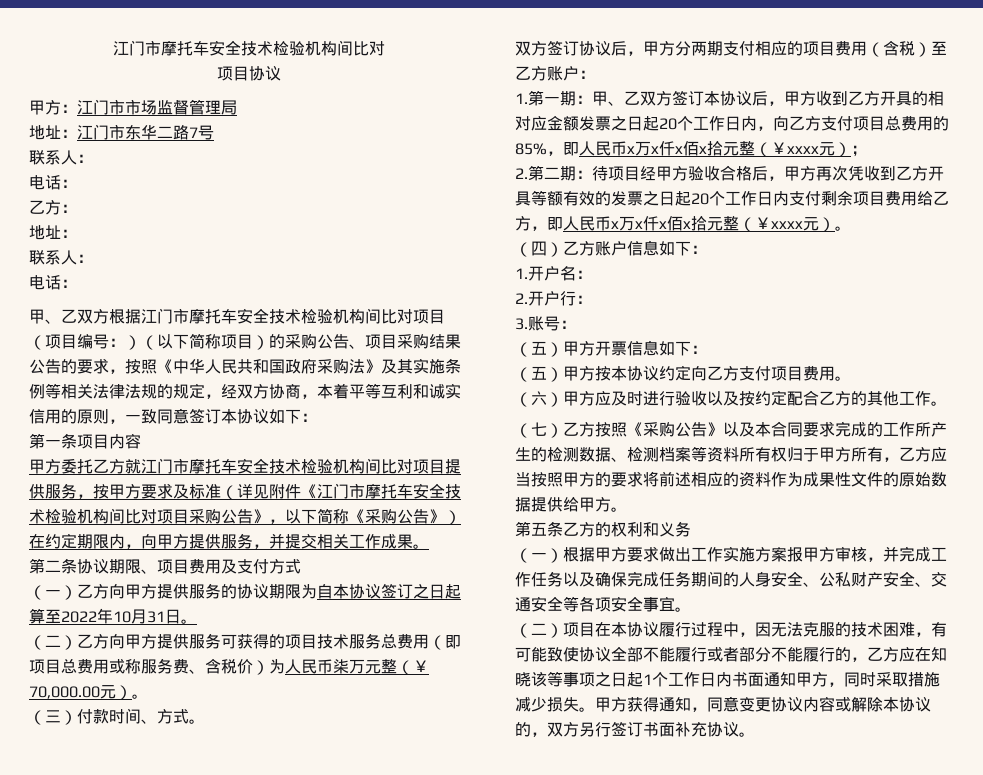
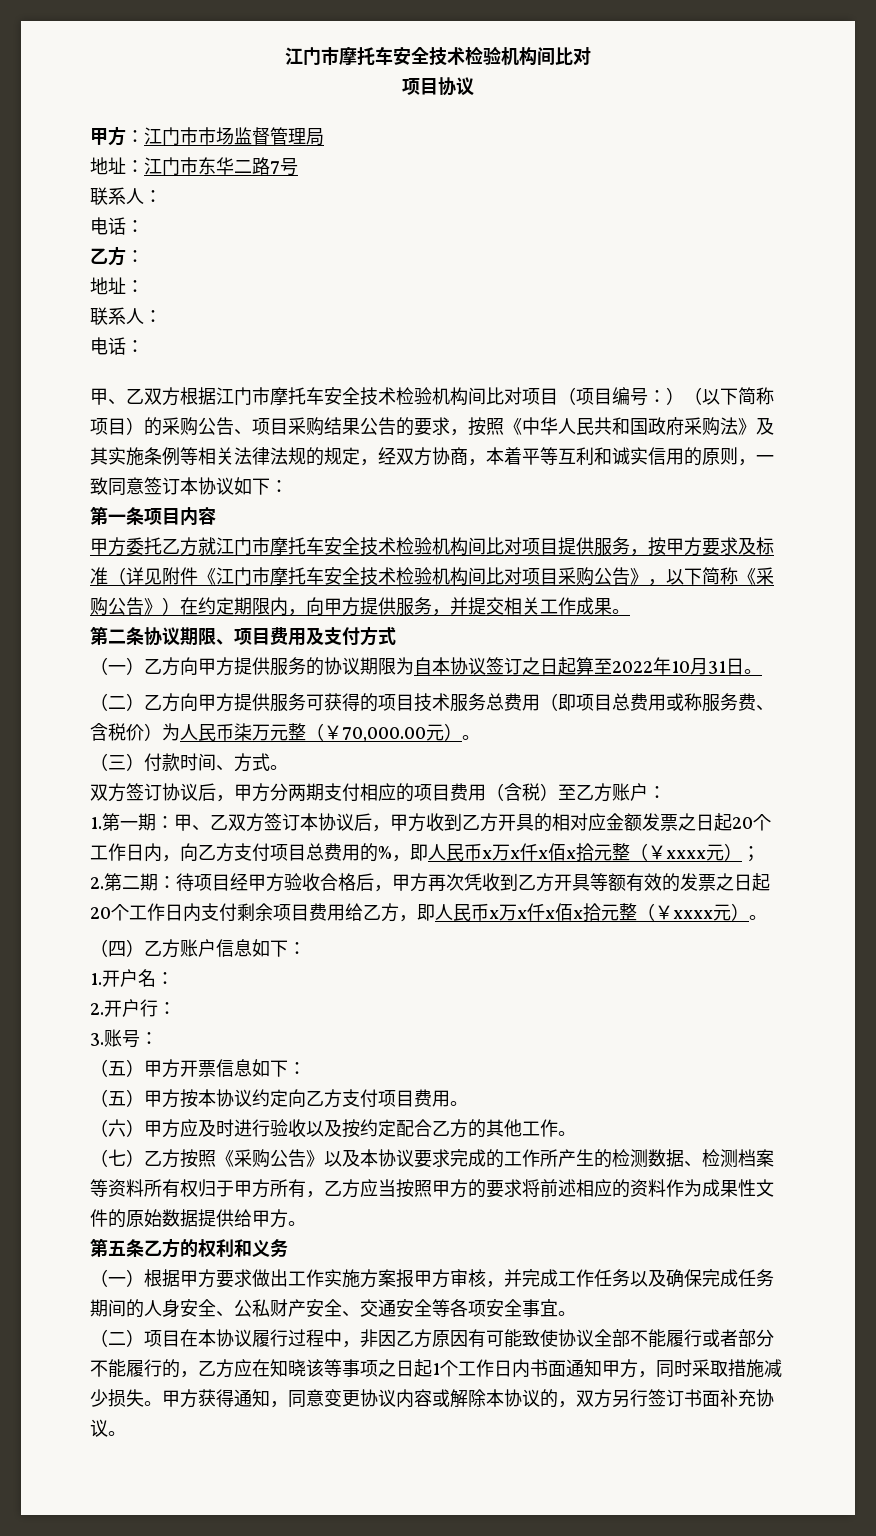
- 1.第一期：甲、乙双方签订本协议后，甲方收到乙方开具的相对应金额发票之日起20个工作日内，向乙方支付项目总费用的85%，即人民币x万x仟x佰x拾元整（￥xxxx元）；
+ 1.第一期：甲、乙双方签订本协议后，甲方收到乙方开具的相对应金额发票之日起20个工作日内，向乙方支付项目总费用的%，即人民币x万x仟x佰x拾元整（￥xxxx元）；
- （七）乙方按照《采购公告》以及本合同要求完成的工作所产生的检测数据、检测档案等资料所有权归于甲方所有，乙方应当按照甲方的要求将前述相应的资料作为成果性文件的原始数据提供给甲方。
+ （七）乙方按照《采购公告》以及本协议要求完成的工作所产生的检测数据、检测档案等资料所有权归于甲方所有，乙方应当按照甲方的要求将前述相应的资料作为成果性文件的原始数据提供给甲方。
- （二）项目在本协议履行过程中，因无法克服的技术困难，有可能致使协议全部不能履行或者部分不能履行的，乙方应在知晓该等事项之日起1个工作日内书面通知甲方，同时采取措施减少损失。
+ （二）项目在本协议履行过程中，非因乙方原因有可能致使协议全部不能履行或者部分不能履行的，乙方应在知晓该等事项之日起1个工作日内书面通知甲方，同时采取措施减少损失。

